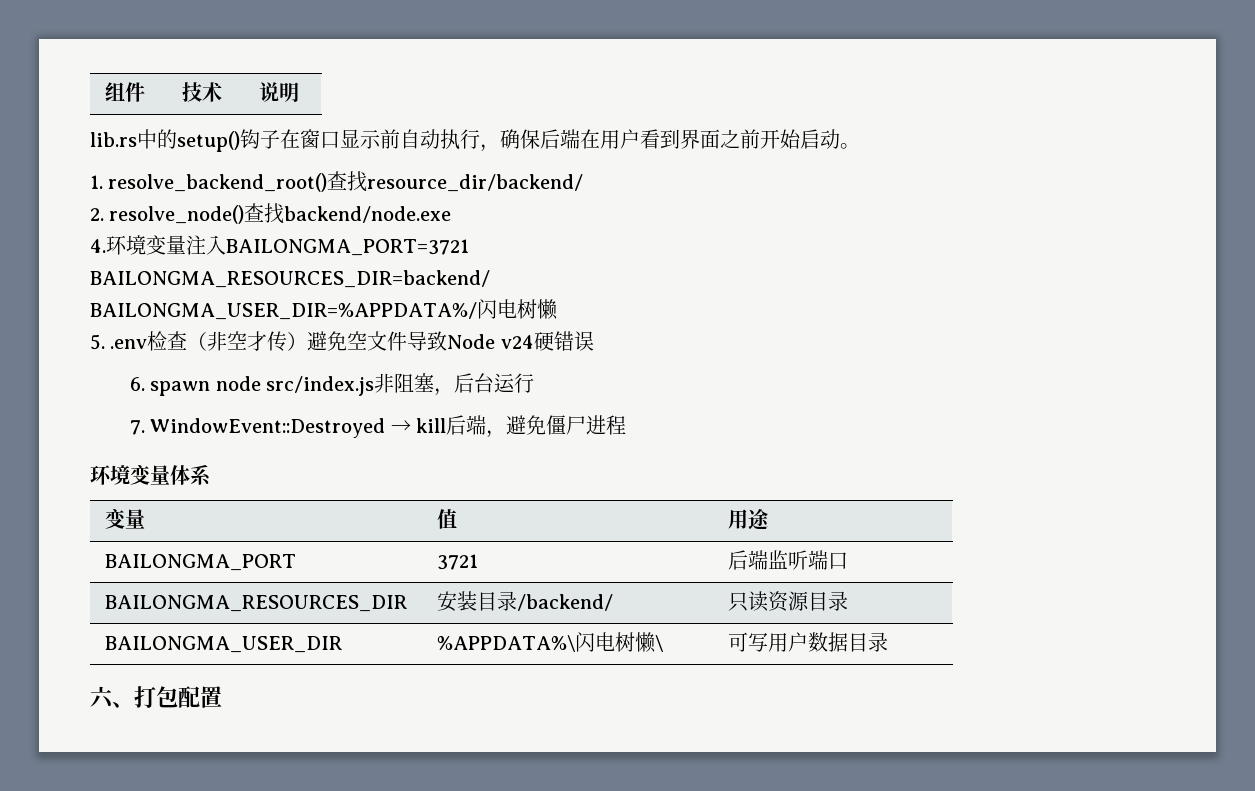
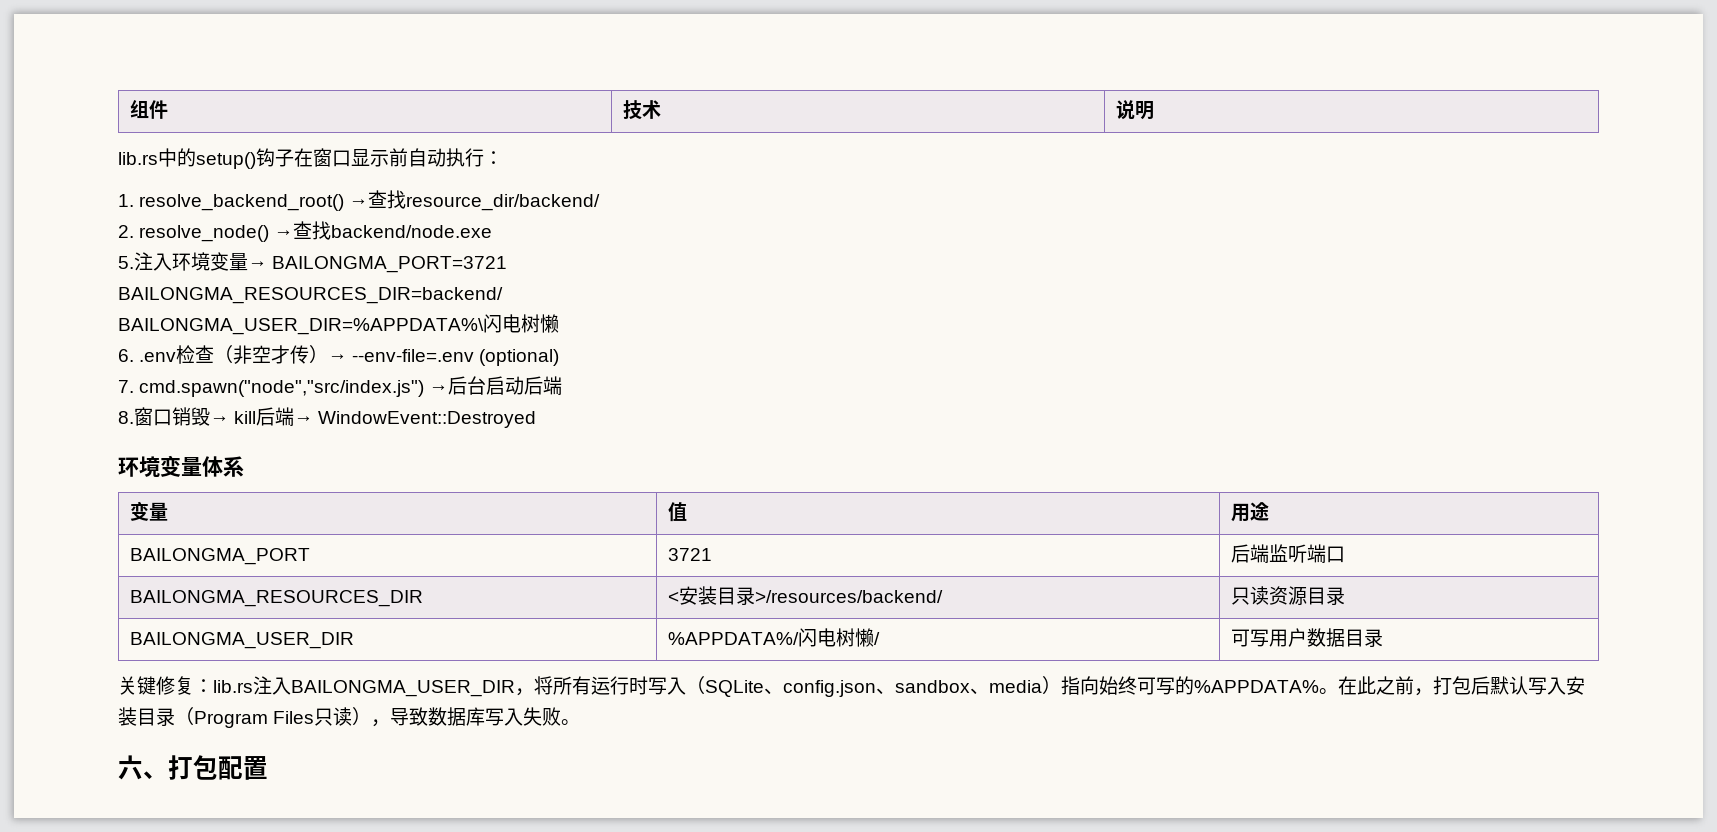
- lib.rs中的setup()钩子在窗口显示前自动执行，确保后端在用户看到界面之前开始启动。
+ lib.rs中的setup()钩子在窗口显示前自动执行：
- 1. resolve_backend_root()查找resource_dir/backend/
+ 1. resolve_backend_root() →查找resource_dir/backend/
- 2. resolve_node()查找backend/node.exe
+ 2. resolve_node() →查找backend/node.exe
- 4.环境变量注入BAILONGMA_PORT=3721
+ 5.注入环境变量→ BAILONGMA_PORT=3721
- BAILONGMA_USER_DIR=%APPDATA%/闪电树懒
+ BAILONGMA_USER_DIR=%APPDATA%\闪电树懒
- 5. .env检查（非空才传）避免空文件导致Node v24硬错误
- 6. spawn node src/index.js非阻塞，后台运行
- 7. WindowEvent::Destroyed → kill后端，避免僵尸进程
+ 6. .env检查（非空才传）→ --env-file=.env (optional)
+ 7. cmd.spawn("node","src/index.js") →后台启动后端
+ 8.窗口销毁→ kill后端→ WindowEvent::Destroyed
- BAILONGMA_RESOURCES_DIR | 安装目录/backend/ | 只读资源目录
+ BAILONGMA_RESOURCES_DIR | <安装目录>/resources/backend/ | 只读资源目录
- BAILONGMA_USER_DIR | %APPDATA%\闪电树懒\ | 可写用户数据目录
+ BAILONGMA_USER_DIR | %APPDATA%/闪电树懒/ | 可写用户数据目录
+ 关键修复：lib.rs注入BAILONGMA_USER_DIR，将所有运行时写入（SQLite、config.json、sandbox、media）指向始终可写的%APPDATA%。在此之前，打包后默认写入安装目录（Program Files只读），导致数据库写入失败。

